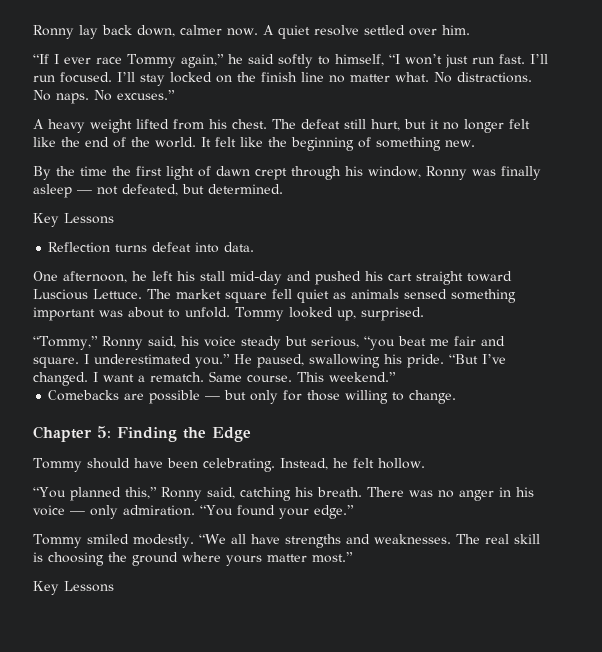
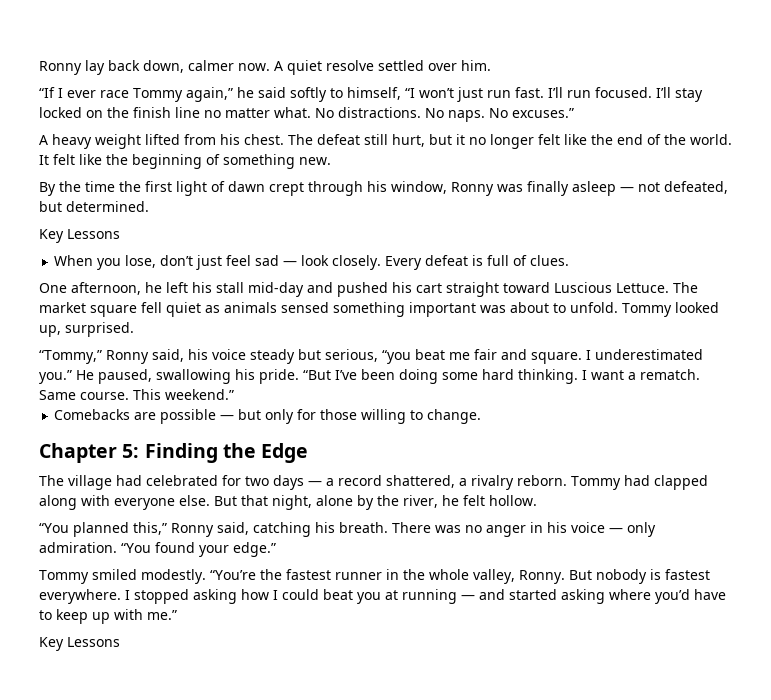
- Reflection turns defeat into data.
+ When you lose, don’t just feel sad — look closely. Every defeat is full of clues.
- “But I’ve changed.
+ “But I’ve been doing some hard thinking.
- Tommy should have been celebrating. Instead, he felt hollow.
+ The village had celebrated for two days — a record shattered, a rivalry reborn. Tommy had clapped along with everyone else. But that night, alone by the river, he felt hollow.
- “We all have strengths and weaknesses. The real skill is choosing the ground where yours matter most.”
+ “You’re the fastest runner in the whole valley, Ronny. But nobody is fastest everywhere. I stopped asking how I could beat you at running — and started asking where you’d have to keep up with me.”

